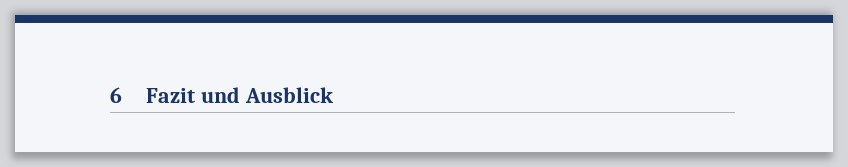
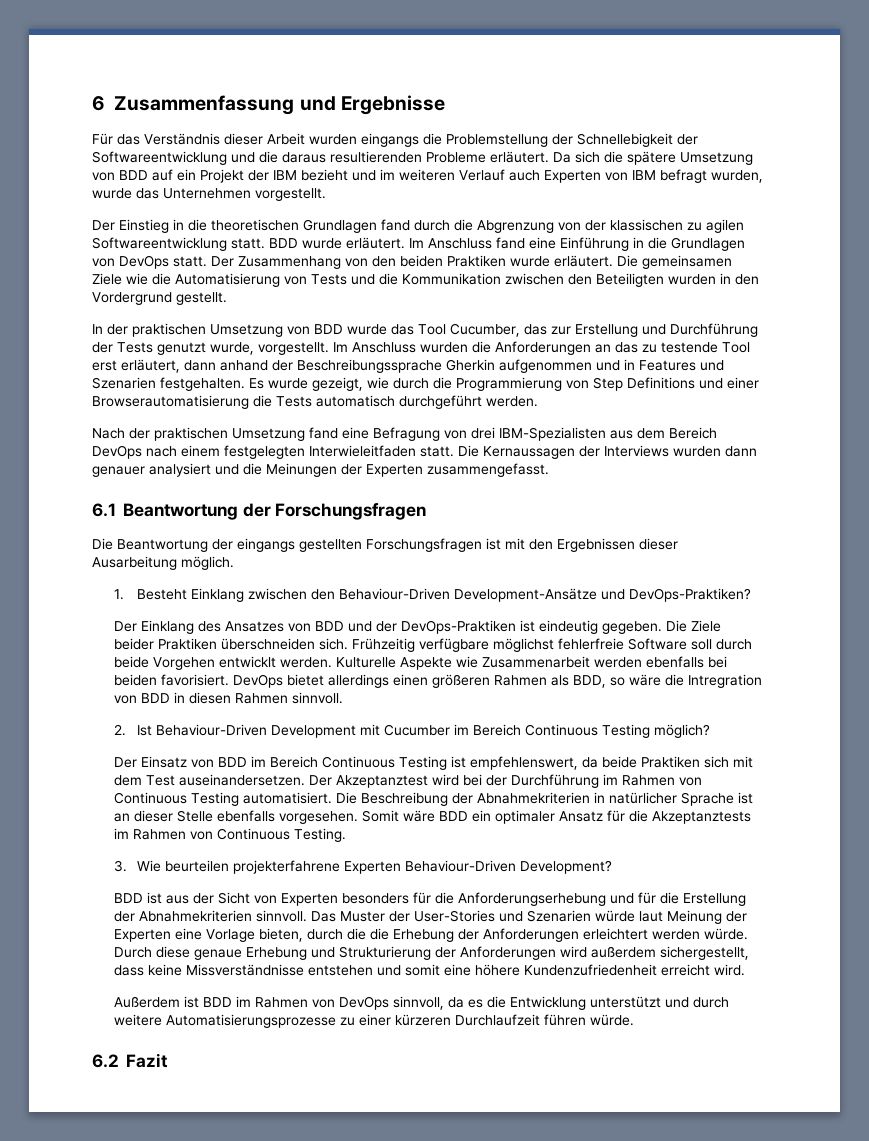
- 6 Fazit und Ausblick
+ 6 Zusammenfassung und Ergebnisse
+ Für das Verständnis dieser Arbeit wurden eingangs die Problemstellung der Schnellebigkeit der Softwareentwicklung und die daraus resultierenden Probleme erläutert. Da sich die spätere Umsetzung von BDD auf ein Projekt der IBM bezieht und im weiteren Verlauf auch Experten von IBM befragt wurden, wurde das Unternehmen vorgestellt.
+ Der Einstieg in die theoretischen Grundlagen fand durch die Abgrenzung von der klassischen zu agilen Softwareentwicklung statt. BDD wurde erläutert. Im Anschluss fand eine Einführung in die Grundlagen von DevOps statt. Der Zusammenhang von den beiden Praktiken wurde erläutert. Die gemeinsamen Ziele wie die Automatisierung von Tests und die Kommunikation zwischen den Beteiligten wurden in den Vordergrund gestellt.
+ In der praktischen Umsetzung von BDD wurde das Tool Cucumber, das zur Erstellung und Durchführung der Tests genutzt wurde, vorgestellt. Im Anschluss wurden die Anforderungen an das zu testende Tool erst erläutert, dann anhand der Beschreibungssprache Gherkin aufgenommen und in Features und Szenarien festgehalten. Es wurde gezeigt, wie durch die Programmierung von Step Definitions und einer Browserautomatisierung die Tests automatisch durchgeführt werden.
+ Nach der praktischen Umsetzung fand eine Befragung von drei IBM-Spezialisten aus dem Bereich DevOps nach einem festgelegten Interwieleitfaden statt. Die Kernaussagen der Interviews wurden dann genauer analysiert und die Meinungen der Experten zusammengefasst.
+ 6.1 Beantwortung der Forschungsfragen
+ Die Beantwortung der eingangs gestellten Forschungsfragen ist mit den Ergebnissen dieser Ausarbeitung möglich.
+ 1. Besteht Einklang zwischen den Behaviour-Driven Development-Ansätze und DevOps-Praktiken?
+ Der Einklang des Ansatzes von BDD und der DevOps-Praktiken ist eindeutig gegeben. Die Ziele beider Praktiken überschneiden sich. Frühzeitig verfügbare möglichst fehlerfreie Software soll durch beide Vorgehen entwicklt werden. Kulturelle Aspekte wie Zusammenarbeit werden ebenfalls bei beiden favorisiert. DevOps bietet allerdings einen größeren Rahmen als BDD, so wäre die Intregration von BDD in diesen Rahmen sinnvoll.
+ 2. Ist Behaviour-Driven Development mit Cucumber im Bereich Continuous Testing möglich?
+ Der Einsatz von BDD im Bereich Continuous Testing ist empfehlenswert, da beide Praktiken sich mit dem Test auseinandersetzen. Der Akzeptanztest wird bei der Durchführung im Rahmen von Continuous Testing automatisiert. Die Beschreibung der Abnahmekriterien in natürlicher Sprache ist an dieser Stelle ebenfalls vorgesehen. Somit wäre BDD ein optimaler Ansatz für die Akzeptanztests im Rahmen von Continuous Testing.
+ 3. Wie beurteilen projekterfahrene Experten Behaviour-Driven Development?
+ BDD ist aus der Sicht von Experten besonders für die Anforderungserhebung und für die Erstellung der Abnahmekriterien sinnvoll. Das Muster der User-Stories und Szenarien würde laut Meinung der Experten eine Vorlage bieten, durch die die Erhebung der Anforderungen erleichtert werden würde. Durch diese genaue Erhebung und Strukturierung der Anforderungen wird außerdem sichergestellt, dass keine Missverständnisse entstehen und somit eine höhere Kundenzufriedenheit erreicht wird.
+ Außerdem ist BDD im Rahmen von DevOps sinnvoll, da es die Entwicklung unterstützt und durch weitere Automatisierungsprozesse zu einer kürzeren Durchlaufzeit führen würde.
+ 6.2 Fazit

